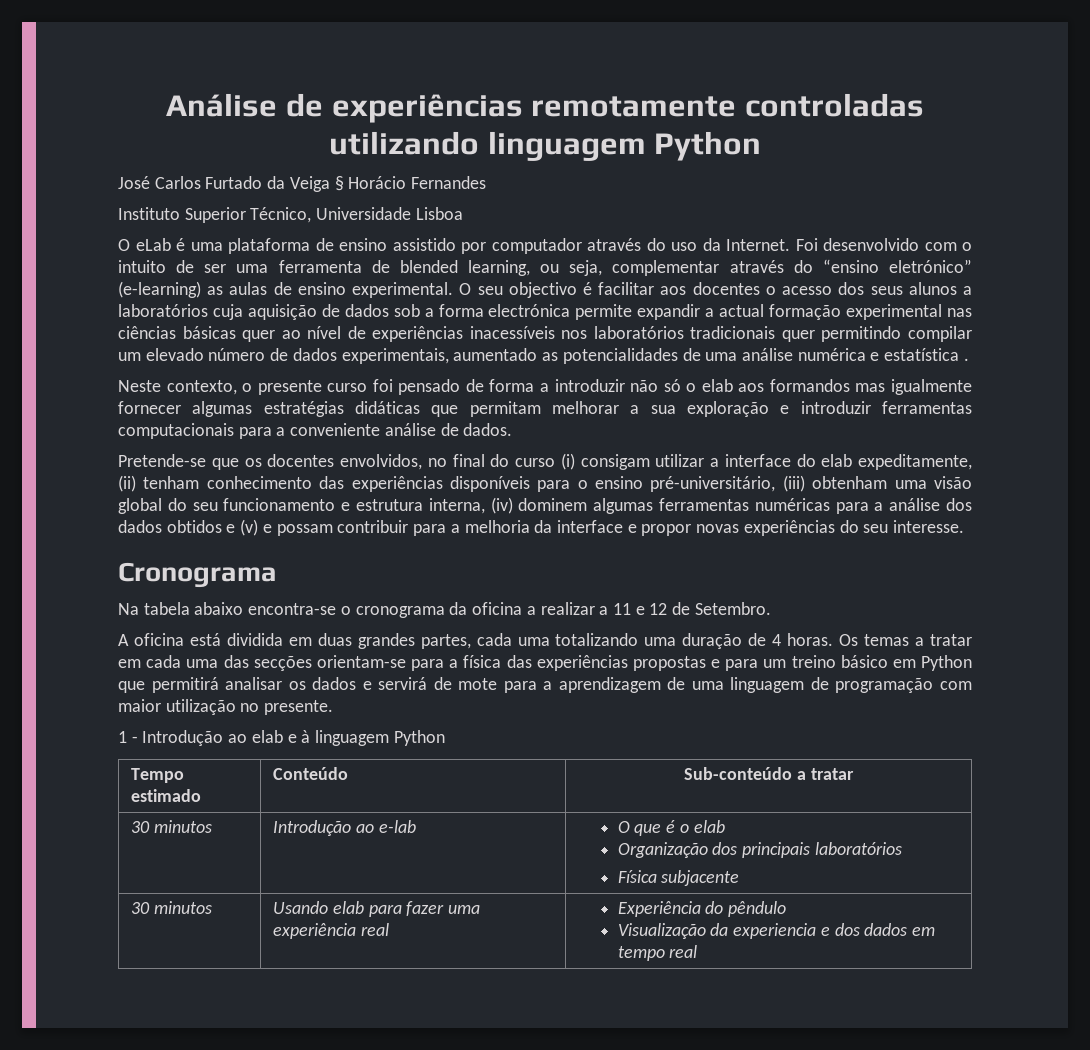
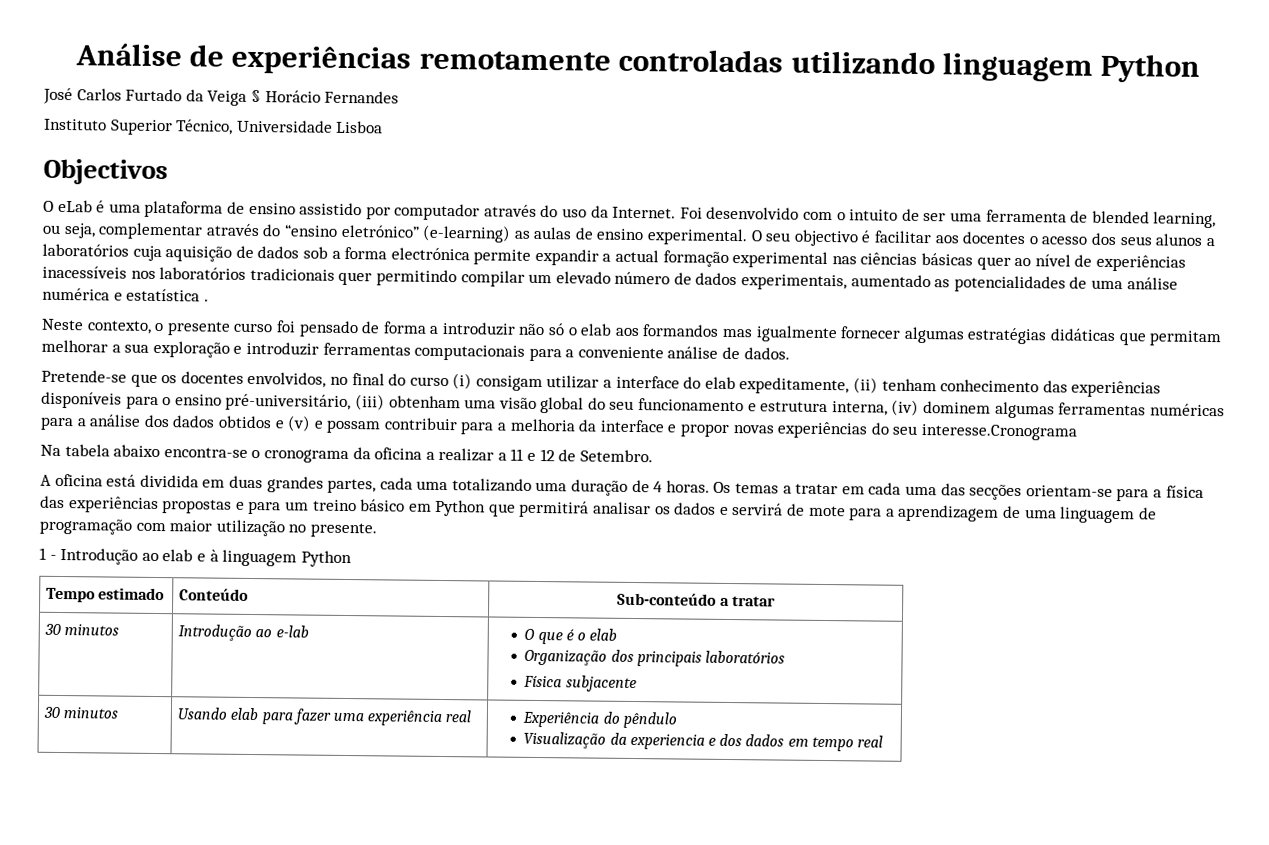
+ Objectivos
- Pretende-se que os docentes envolvidos, no final do curso (i) consigam utilizar a interface do elab expeditamente, (ii) tenham conhecimento das experiências disponíveis para o ensino pré-universitário, (iii) obtenham uma visão global do seu funcionamento e estrutura interna, (iv) dominem algumas ferramentas numéricas para a análise dos dados obtidos e (v) e possam contribuir para a melhoria da interface e propor novas experiências do seu interesse.
- Cronograma
+ Pretende-se que os docentes envolvidos, no final do curso (i) consigam utilizar a interface do elab expeditamente, (ii) tenham conhecimento das experiências disponíveis para o ensino pré-universitário, (iii) obtenham uma visão global do seu funcionamento e estrutura interna, (iv) dominem algumas ferramentas numéricas para a análise dos dados obtidos e (v) e possam contribuir para a melhoria da interface e propor novas experiências do seu interesse.Cronograma

